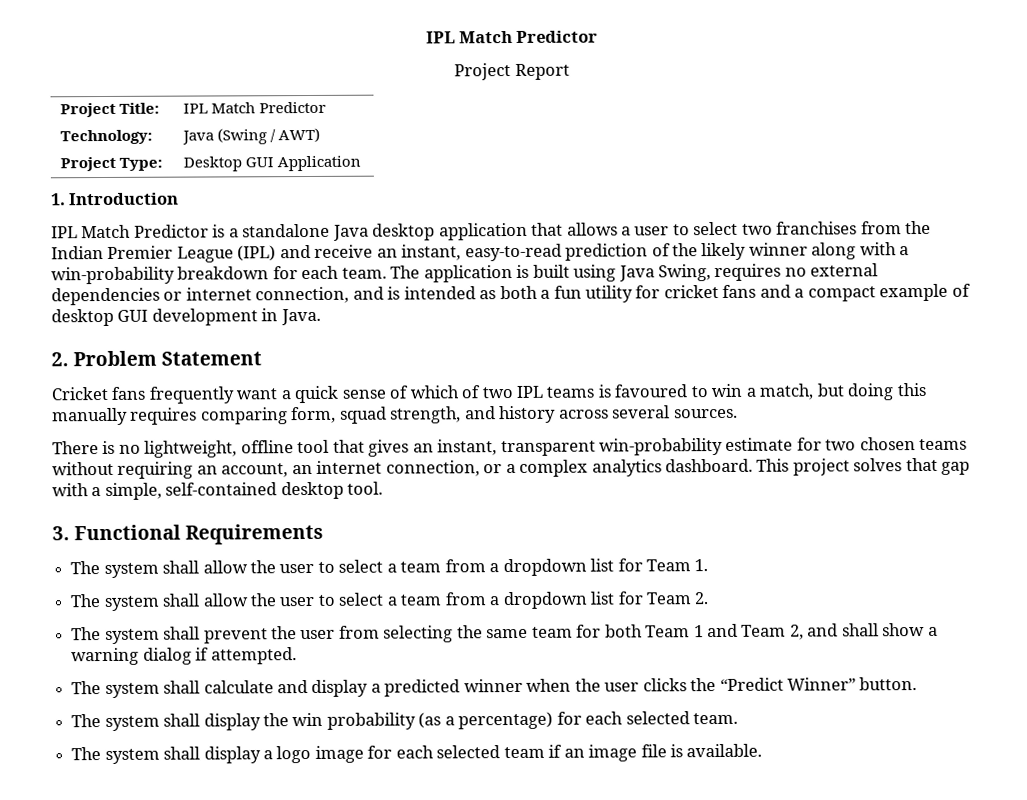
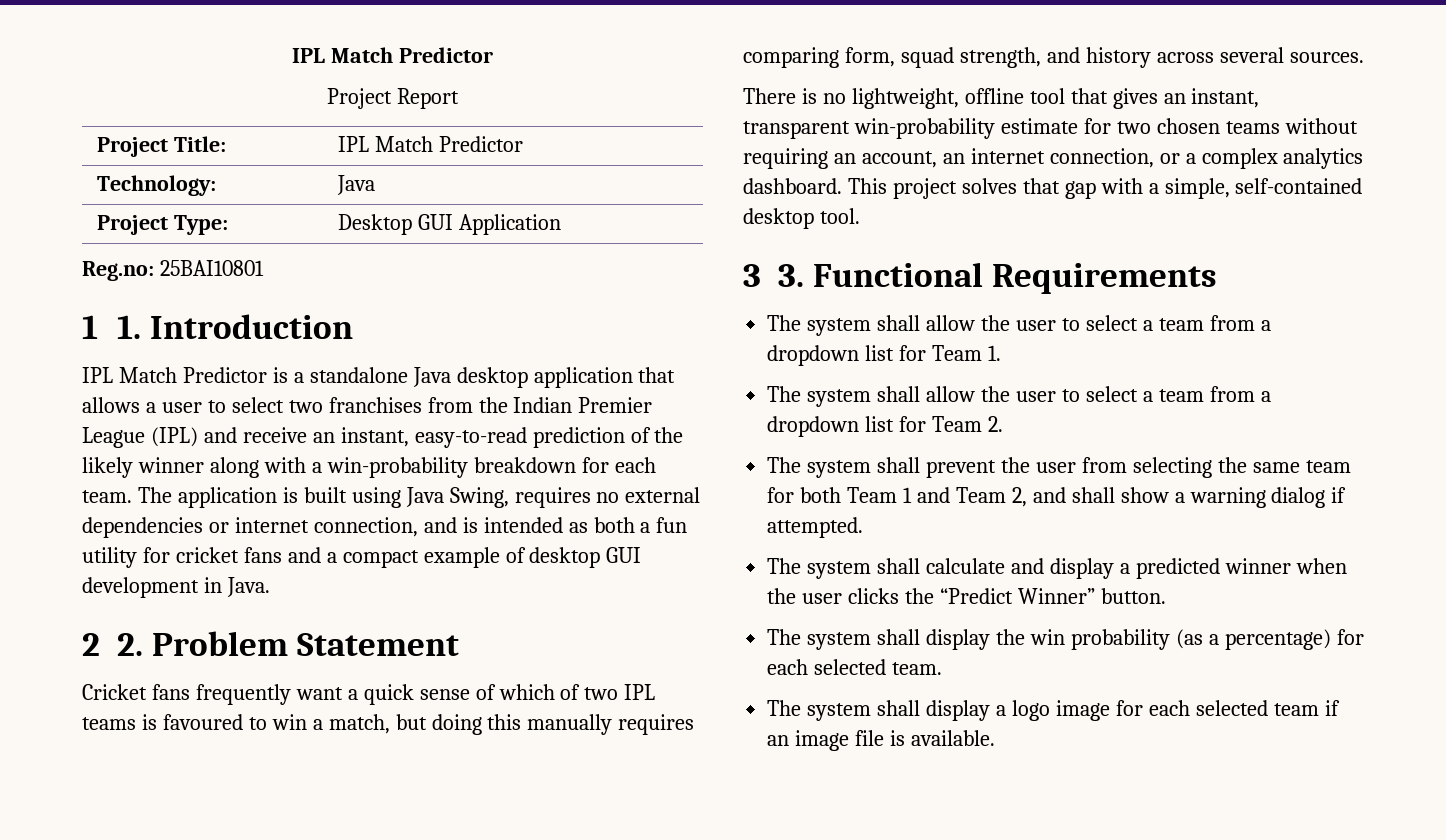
- Technology: | Java (Swing / AWT)
+ Technology: | Java
- 1. Introduction
+ Reg.no: 25BAI10801
+ 1 1. Introduction
- 2. Problem Statement
+ 2 2. Problem Statement
- 3. Functional Requirements
+ 3 3. Functional Requirements

